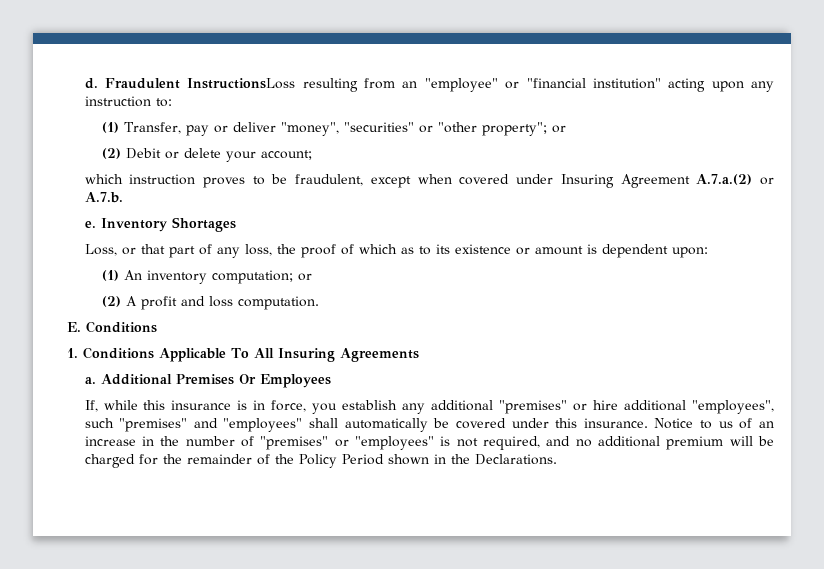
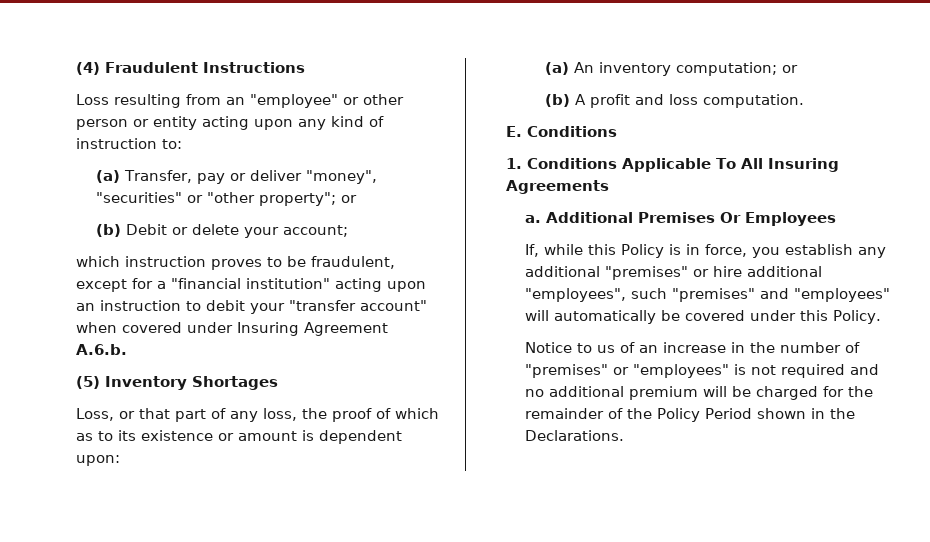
- d. Fraudulent InstructionsLoss resulting from an "employee" or "financial institution" acting upon any instruction to:
+ (4) Fraudulent Instructions
+ Loss resulting from an "employee" or other person or entity acting upon any kind of instruction to:
- (1) Transfer, pay or deliver "money", "securities" or "other property"; or
+ (a) Transfer, pay or deliver "money", "securities" or "other property"; or
- (2) Debit or delete your account;
+ (b) Debit or delete your account;
- which instruction proves to be fraudulent, except when covered under Insuring Agreement A.7.a.(2) or A.7.b.
- e. Inventory Shortages
+ which instruction proves to be fraudulent, except for a "financial institution" acting upon an instruction to debit your "transfer account" when covered under Insuring Agreement A.6.b.
+ (5) Inventory Shortages
- (1) An inventory computation; or
+ (a) An inventory computation; or
- (2) A profit and loss computation.
+ (b) A profit and loss computation.
- If, while this insurance is in force, you establish any additional "premises" or hire additional "employees", such "premises" and "employees" shall automatically be covered under this insurance. Notice to us of an increase in the number of "premises" or "employees" is not required, and no additional premium will be charged for the remainder of the Policy Period shown in the Declarations.
+ If, while this Policy is in force, you establish any additional "premises" or hire additional "employees", such "premises" and "employees" will automatically be covered under this Policy.
+ Notice to us of an increase in the number of "premises" or "employees" is not required and no additional premium will be charged for the remainder of the Policy Period shown in the Declarations.

